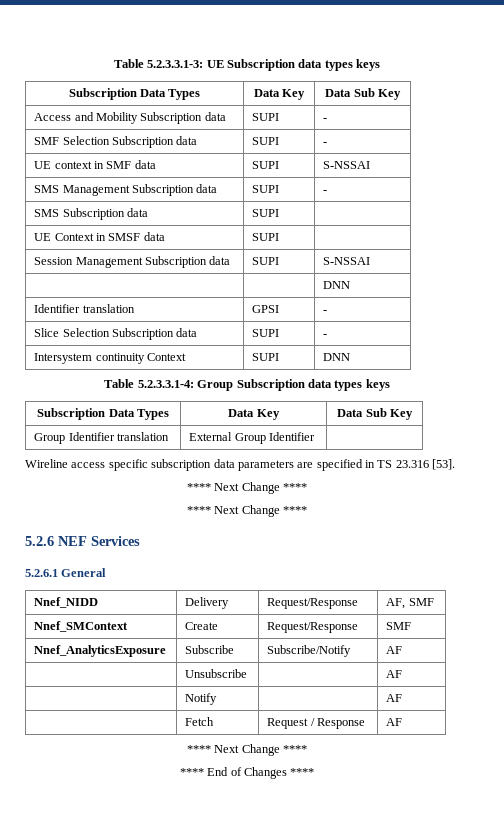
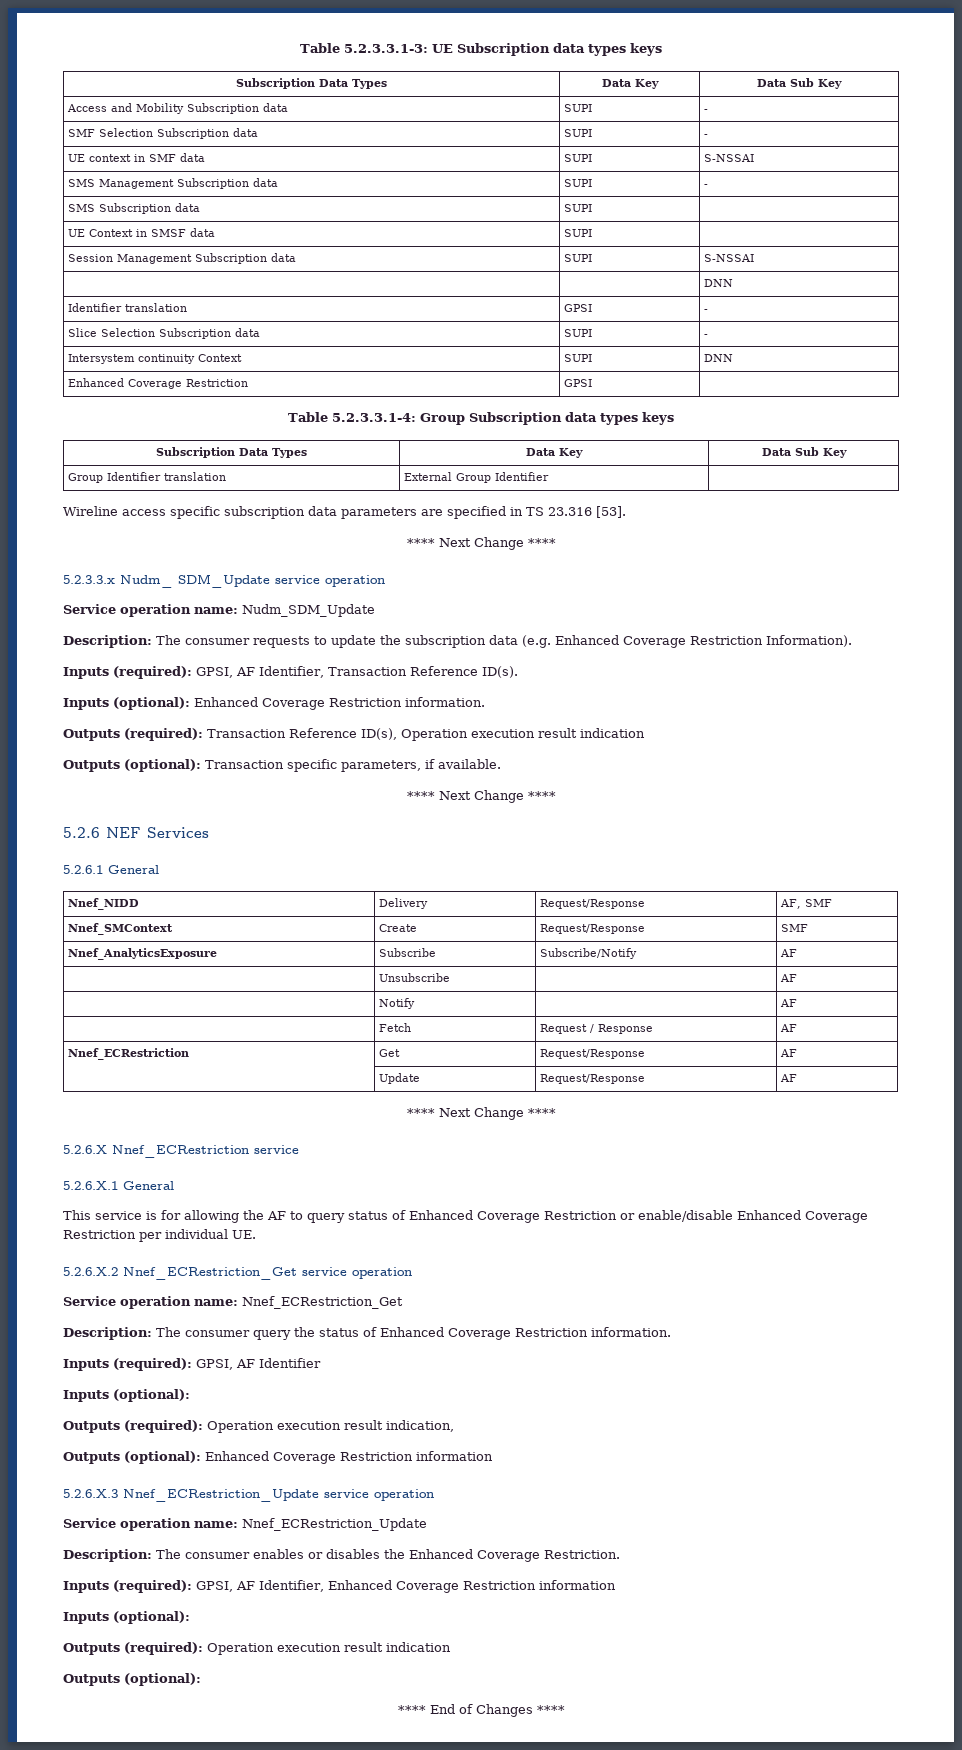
+ Enhanced Coverage Restriction | GPSI |
+ 5.2.3.3.x Nudm_ SDM_Update service operation
+ Service operation name: Nudm_SDM_Update
+ Description: The consumer requests to update the subscription data (e.g. Enhanced Coverage Restriction Information).
+ Inputs (required): GPSI, AF Identifier, Transaction Reference ID(s).
+ Inputs (optional): Enhanced Coverage Restriction information.
+ Outputs (required): Transaction Reference ID(s), Operation execution result indication
+ Outputs (optional): Transaction specific parameters, if available.
  | Fetch | Request / Response | AF
+ Nnef_ECRestriction | Get | Request/Response | AF
+ | Update | Request/Response | AF
  **** Next Change ****
+ 5.2.6.X Nnef_ECRestriction service
+ 5.2.6.X.1 General
+ This service is for allowing the AF to query status of Enhanced Coverage Restriction or enable/disable Enhanced Coverage Restriction per individual UE.
+ 5.2.6.X.2 Nnef_ECRestriction_Get service operation
+ Service operation name: Nnef_ECRestriction_Get
+ Description: The consumer query the status of Enhanced Coverage Restriction information.
+ Inputs (required): GPSI, AF Identifier
+ Inputs (optional):
+ Outputs (required): Operation execution result indication,
+ Outputs (optional): Enhanced Coverage Restriction information
+ 5.2.6.X.3 Nnef_ECRestriction_Update service operation
+ Service operation name: Nnef_ECRestriction_Update
+ Description: The consumer enables or disables the Enhanced Coverage Restriction.
+ Inputs (required): GPSI, AF Identifier, Enhanced Coverage Restriction information
+ Inputs (optional):
+ Outputs (required): Operation execution result indication
+ Outputs (optional):

